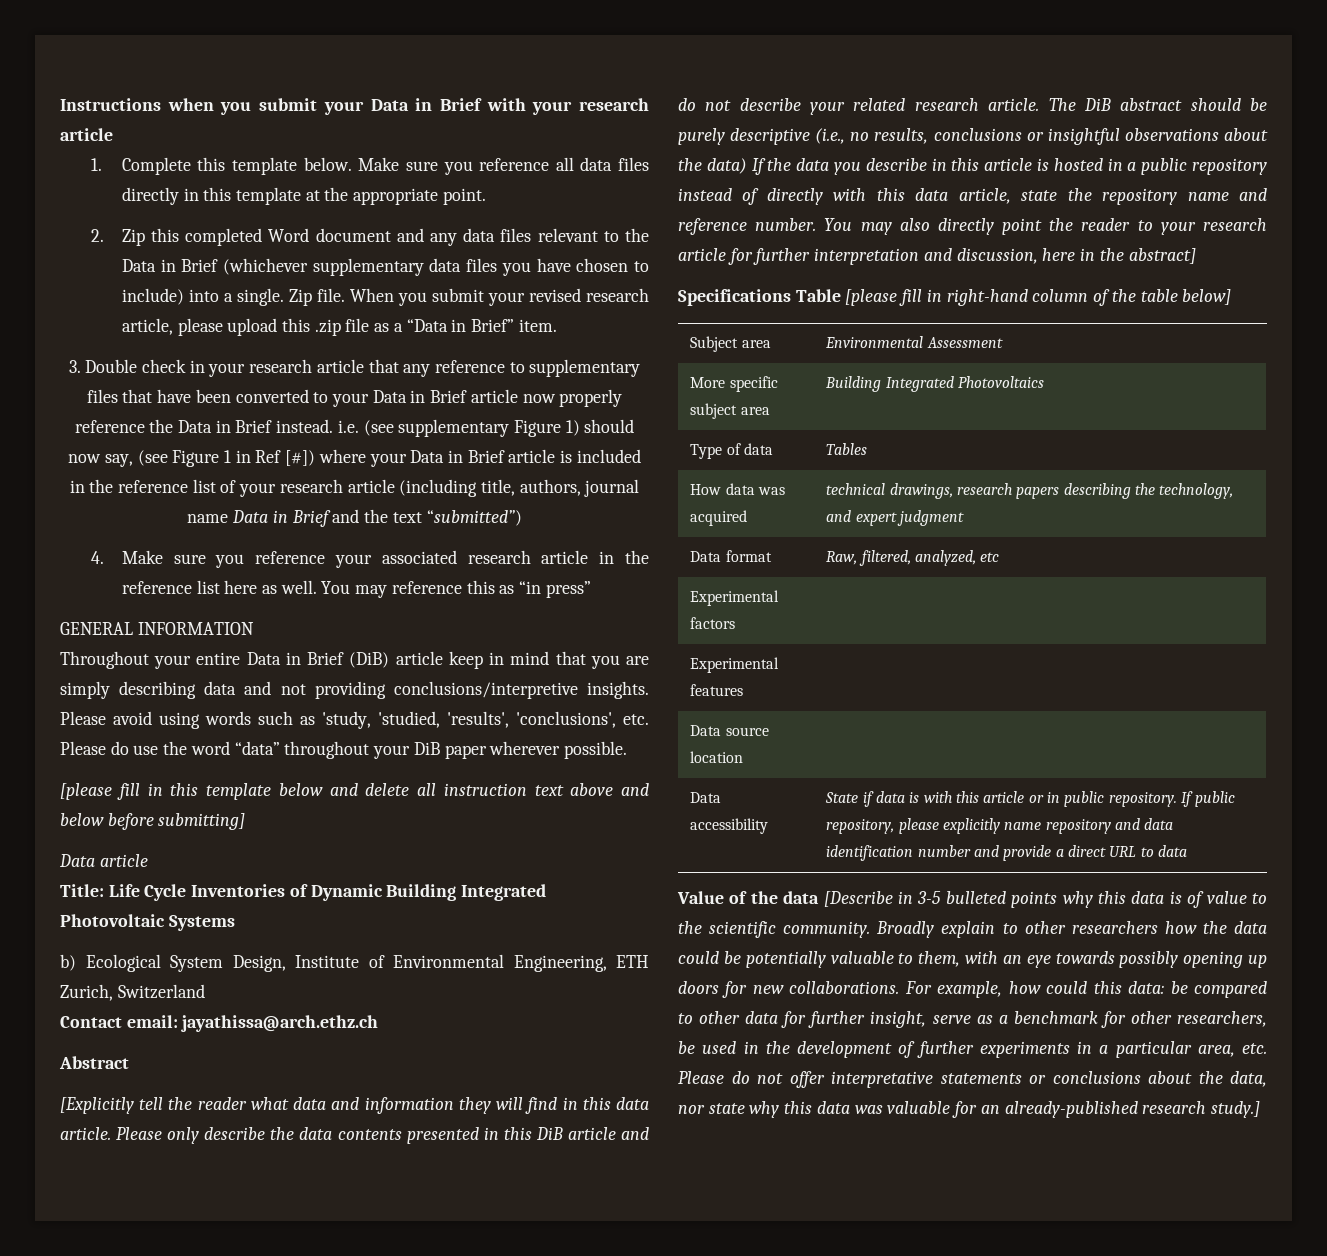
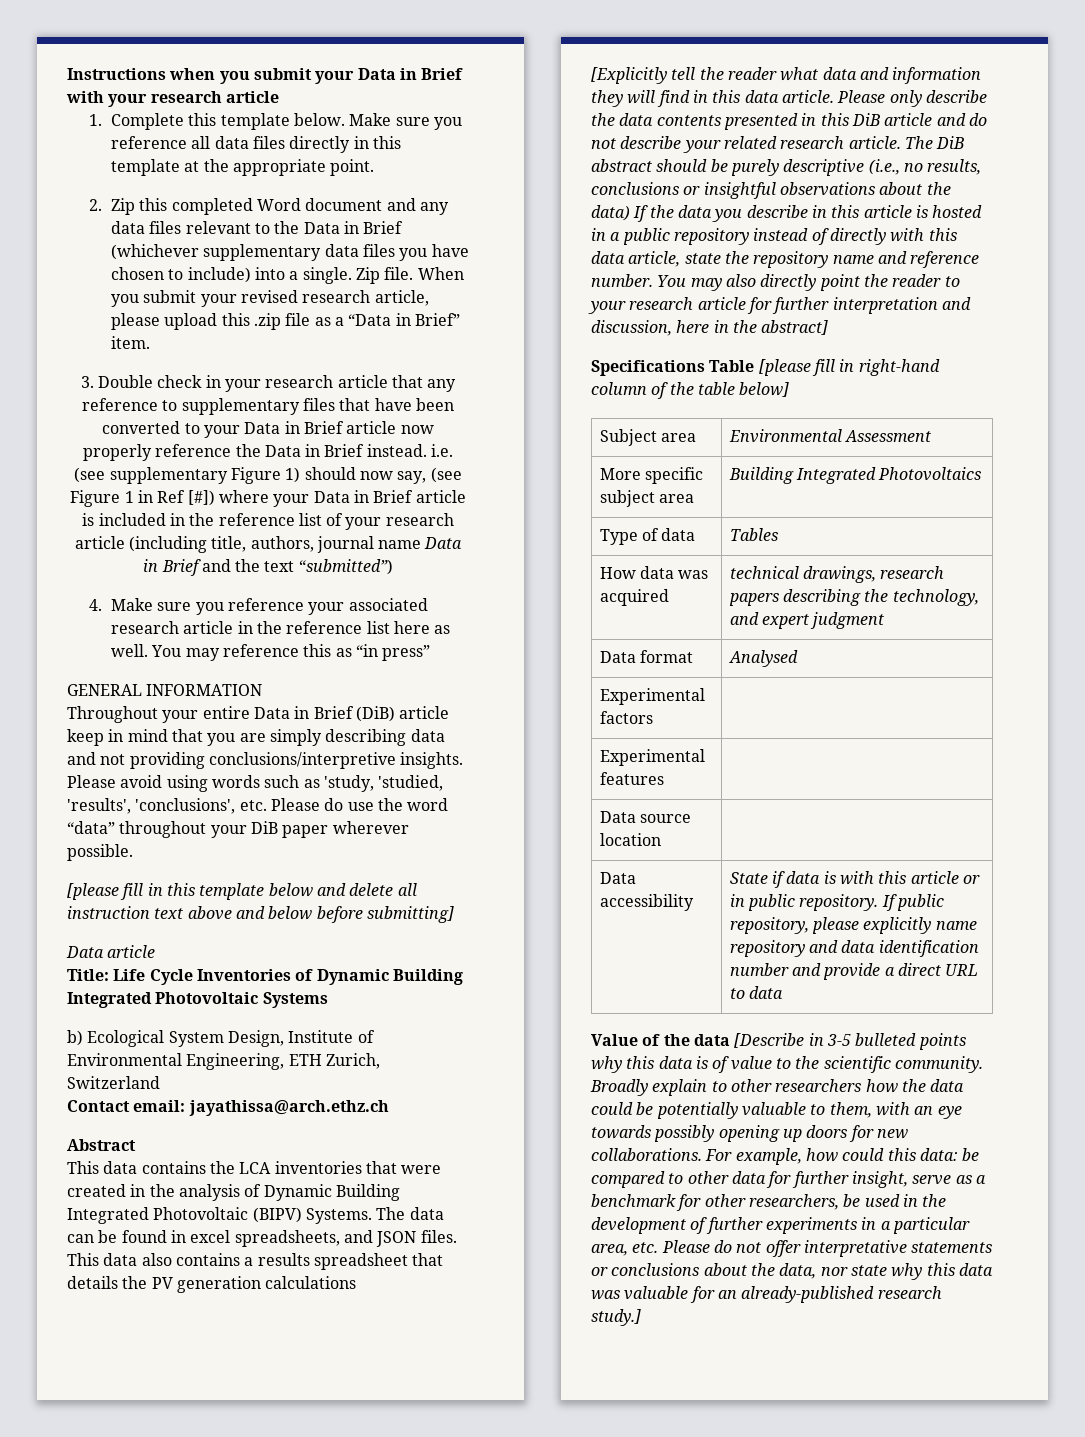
+ This data contains the LCA inventories that were created in the analysis of Dynamic Building Integrated Photovoltaic (BIPV) Systems. The data can be found in excel spreadsheets, and JSON files. This data also contains a results spreadsheet that details the PV generation calculations
- Data format | Raw, filtered, analyzed, etc
+ Data format | Analysed

